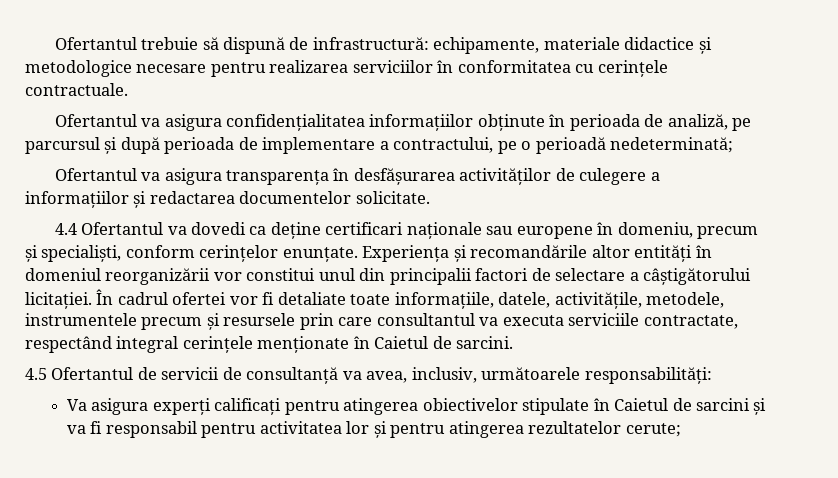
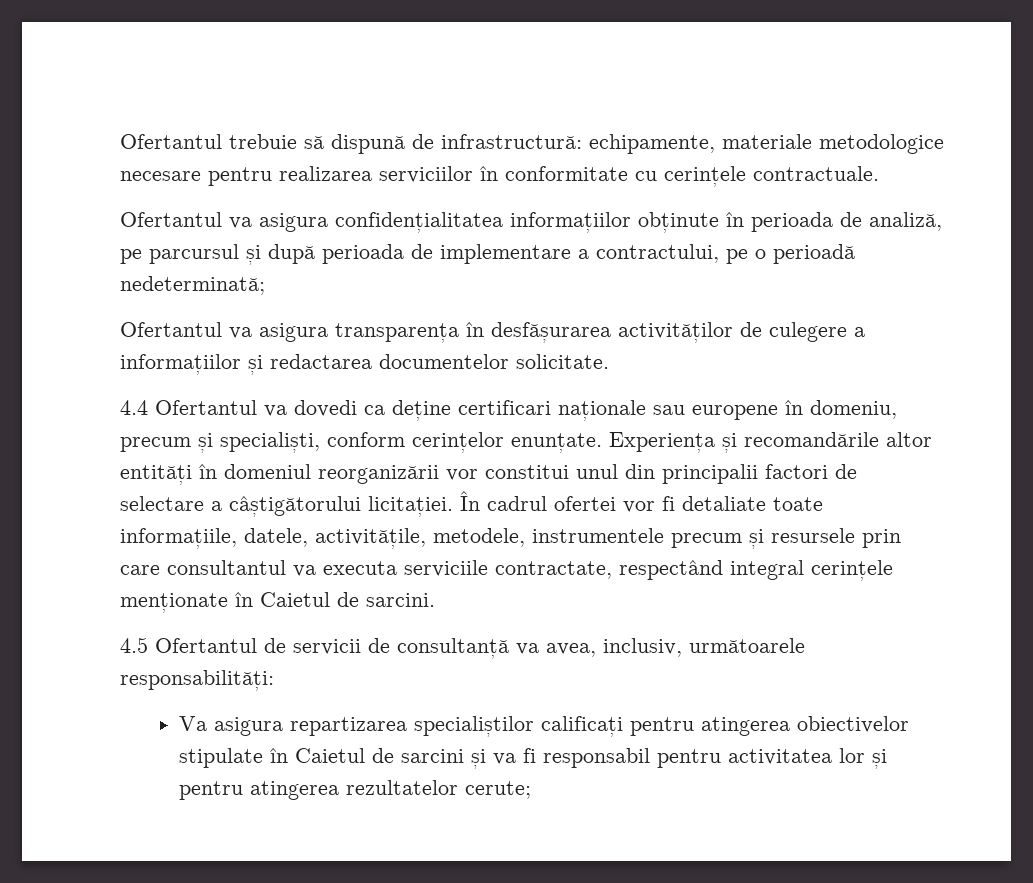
- Ofertantul trebuie să dispună de infrastructură: echipamente, materiale didactice și metodologice necesare pentru realizarea serviciilor în conformitatea cu cerințele contractuale.
+ Ofertantul trebuie să dispună de infrastructură: echipamente, materiale metodologice necesare pentru realizarea serviciilor în conformitate cu cerințele contractuale.
- Va asigura experți calificați pentru atingerea obiectivelor stipulate în Caietul de sarcini și va fi responsabil pentru activitatea lor și pentru atingerea rezultatelor cerute;
+ Va asigura repartizarea specialiștilor calificați pentru atingerea obiectivelor stipulate în Caietul de sarcini și va fi responsabil pentru activitatea lor și pentru atingerea rezultatelor cerute;

